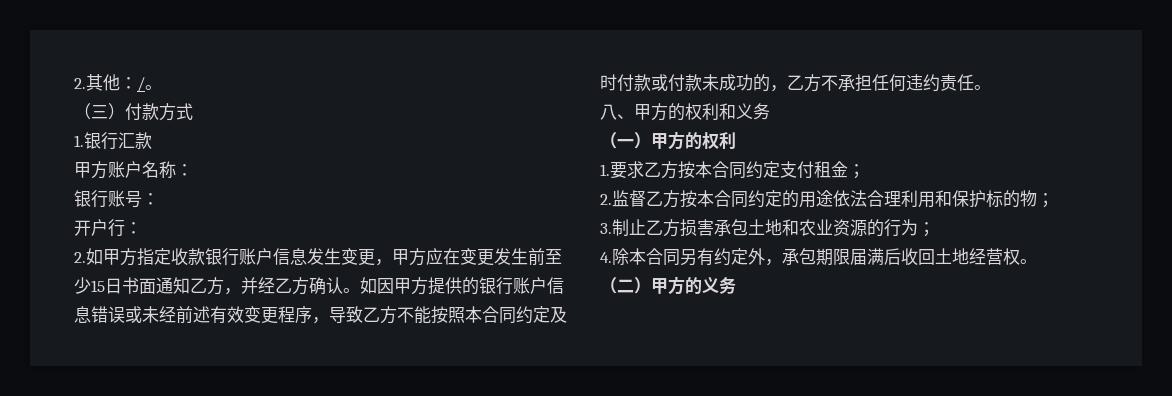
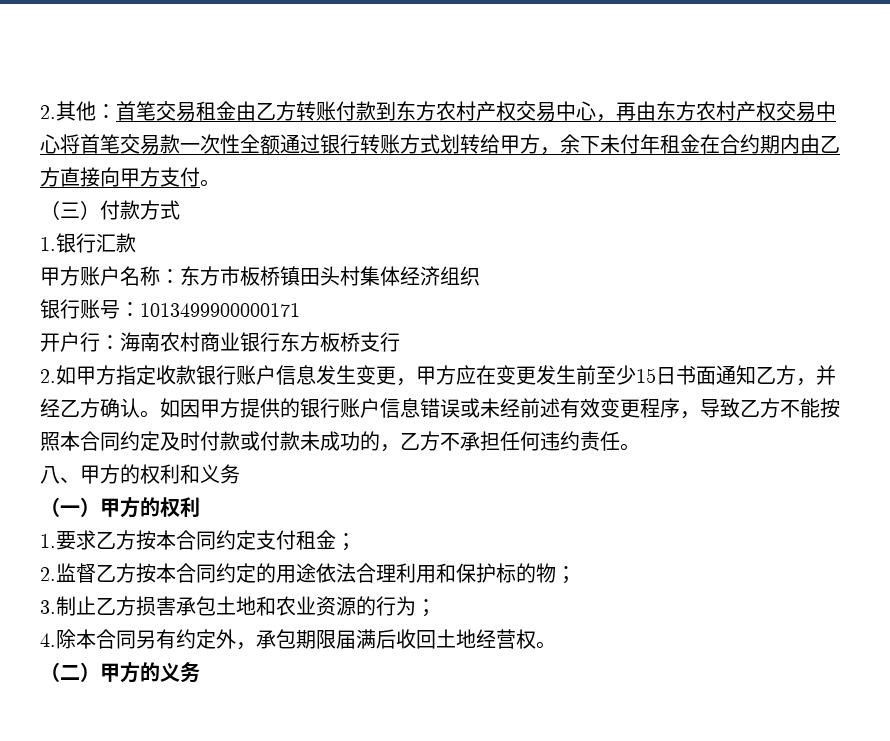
- 2.其他：/。
+ 2.其他：首笔交易租金由乙方转账付款到东方农村产权交易中心，再由东方农村产权交易中心将首笔交易款一次性全额通过银行转账方式划转给甲方，余下未付年租金在合约期内由乙方直接向甲方支付。
- 甲方账户名称：
+ 甲方账户名称：东方市板桥镇田头村集体经济组织
- 银行账号：
+ 银行账号：1013499900000171
- 开户行：
+ 开户行：海南农村商业银行东方板桥支行

